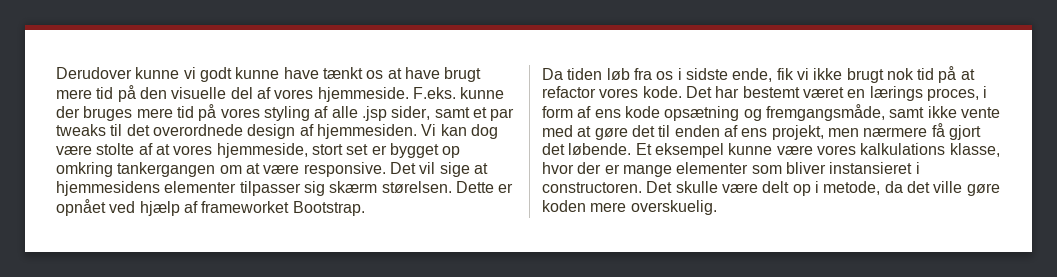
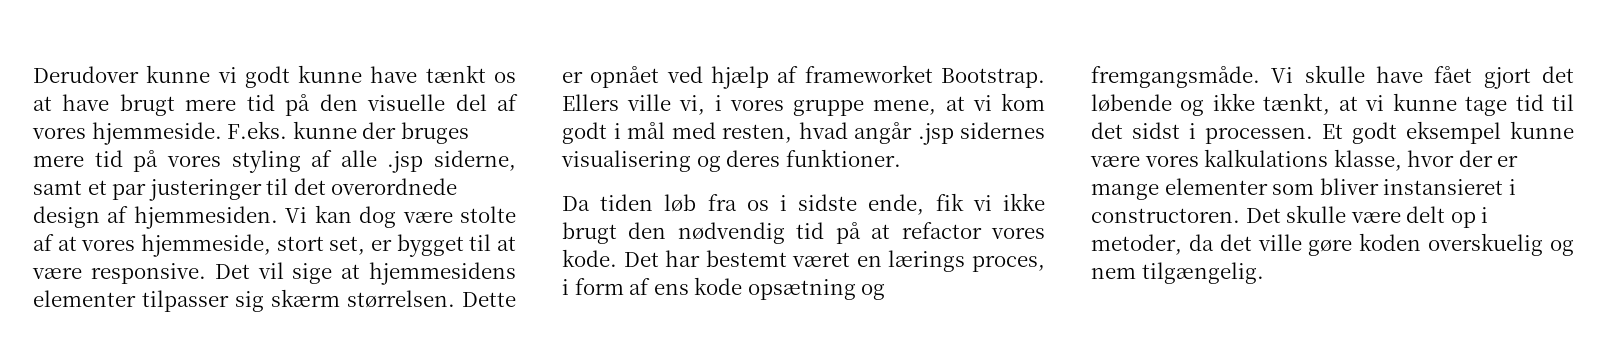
- F.eks. kunne der bruges mere tid på vores styling af alle .jsp sider, samt et par tweaks til det overordnede design af hjemmesiden.
+ F.eks. kunne der bruges mere tid på vores styling af alle .jsp siderne, samt et par justeringer til det overordnede design af hjemmesiden.
- Vi kan dog være stolte af at vores hjemmeside, stort set er bygget op omkring tankergangen om at være responsive.
+ Vi kan dog være stolte af at vores hjemmeside, stort set, er bygget til at være responsive.
- Det vil sige at hjemmesidens elementer tilpasser sig skærm størelsen.
+ Det vil sige at hjemmesidens elementer tilpasser sig skærm størrelsen.
+ Ellers ville vi, i vores gruppe mene, at vi kom godt i mål med resten, hvad angår .jsp sidernes visualisering og deres funktioner.
- Da tiden løb fra os i sidste ende, fik vi ikke brugt nok tid på at refactor vores kode.
+ Da tiden løb fra os i sidste ende, fik vi ikke brugt den nødvendig tid på at refactor vores kode.
- Det har bestemt været en lærings proces, i form af ens kode opsætning og fremgangsmåde, samt ikke vente med at gøre det til enden af ens projekt, men nærmere få gjort det løbende. Et eksempel kunne være vores kalkulations klasse, hvor der er mange elementer som bliver instansieret i constructoren.
+ Det har bestemt været en lærings proces, i form af ens kode opsætning og fremgangsmåde. Vi skulle have fået gjort det løbende og ikke tænkt, at vi kunne tage tid til det sidst i processen. Et godt eksempel kunne være vores kalkulations klasse, hvor der er mange elementer som bliver instansieret i constructoren.
- Det skulle være delt op i metode, da det ville gøre koden mere overskuelig.
+ Det skulle være delt op i metoder, da det ville gøre koden overskuelig og nem tilgængelig.

